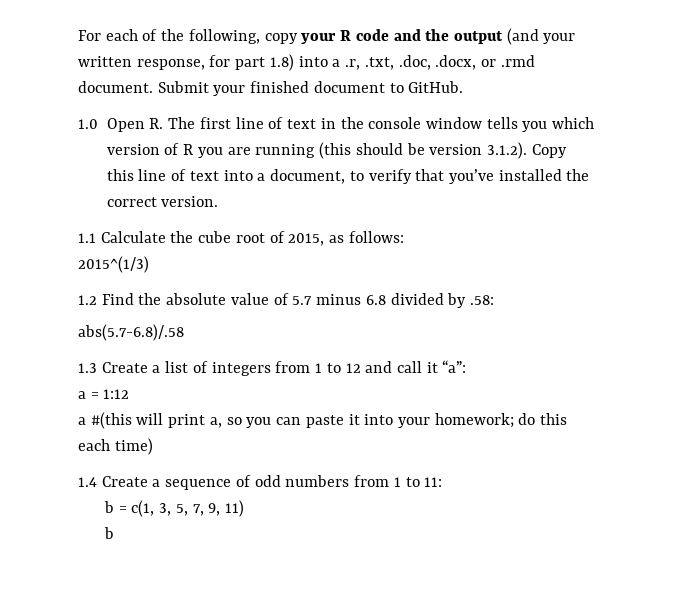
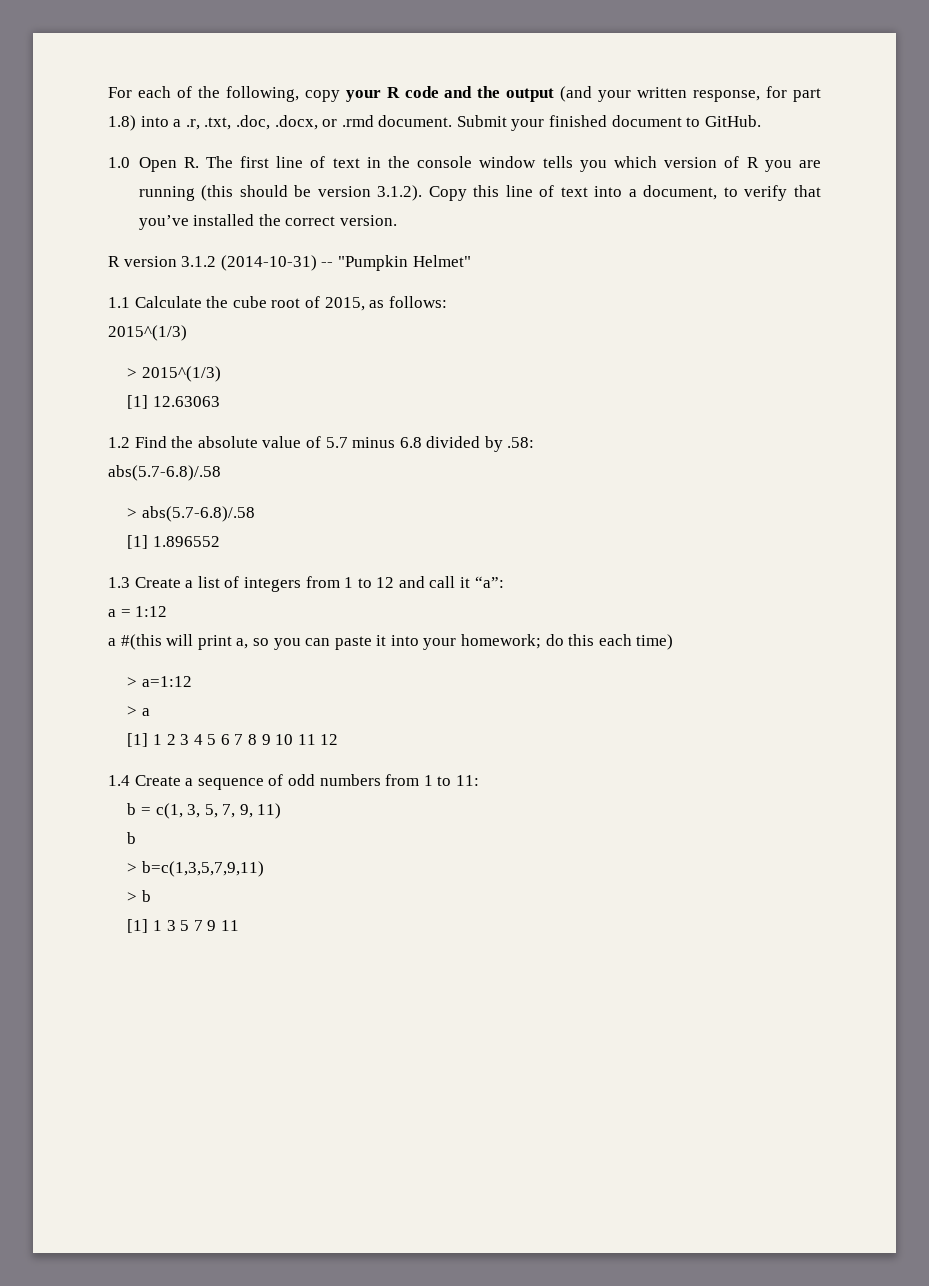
+ R version 3.1.2 (2014-10-31) -- "Pumpkin Helmet"
+ > 2015^(1/3)
+ [1] 12.63063
+ > abs(5.7-6.8)/.58
+ [1] 1.896552
+ > a=1:12
+ > a
+ [1] 1 2 3 4 5 6 7 8 9 10 11 12
+ > b=c(1,3,5,7,9,11)
+ > b
+ [1] 1 3 5 7 9 11

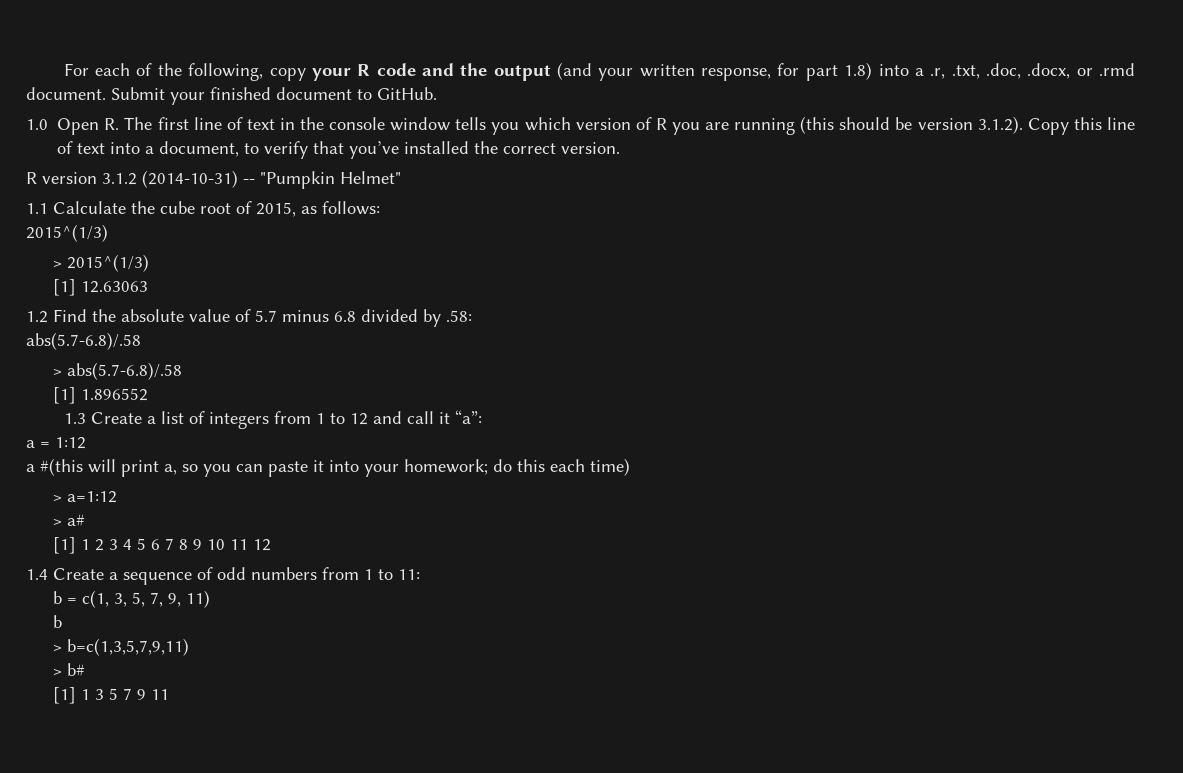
- > a
+ > a#
- > b
+ > b#

